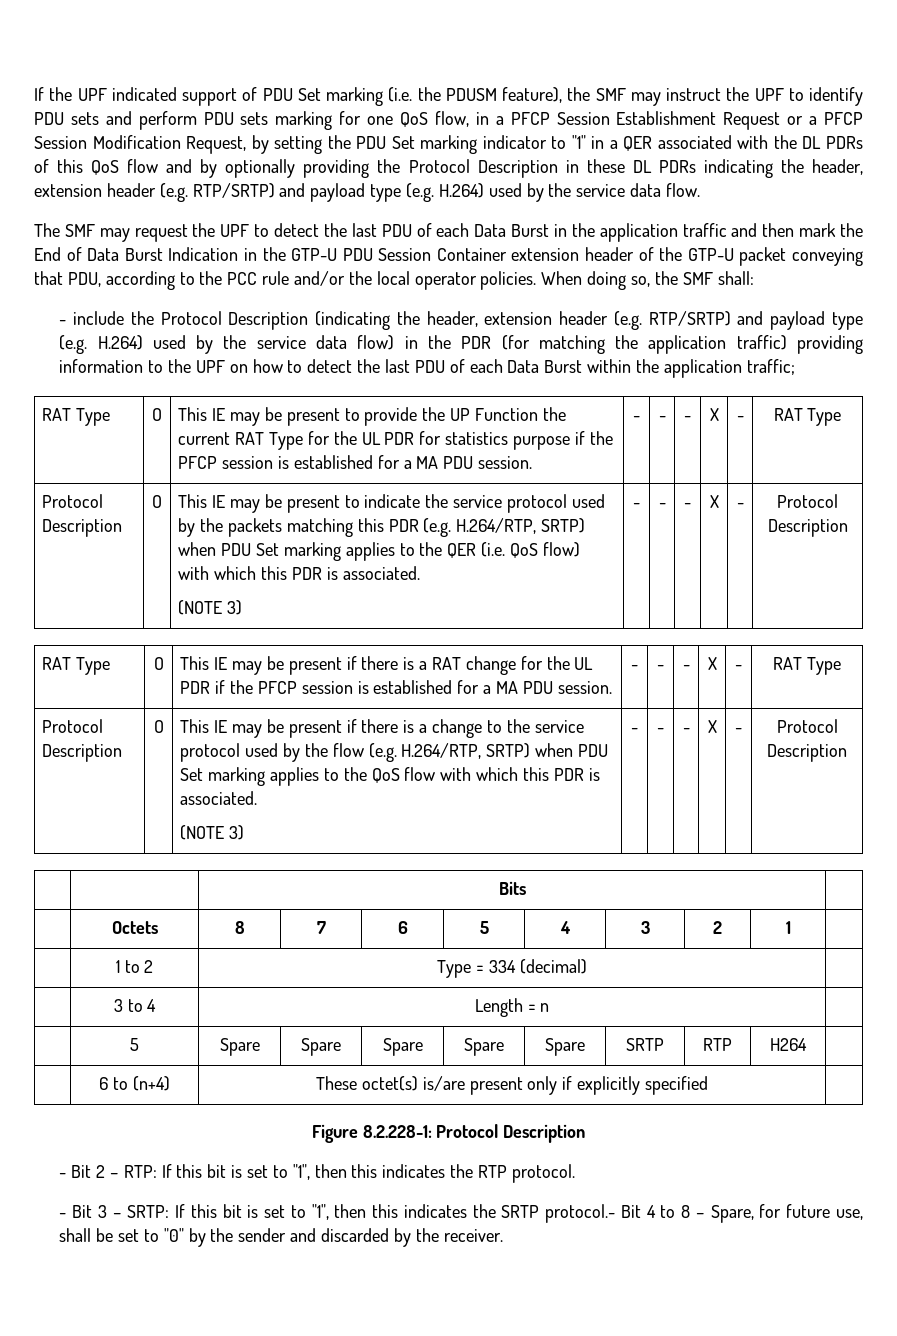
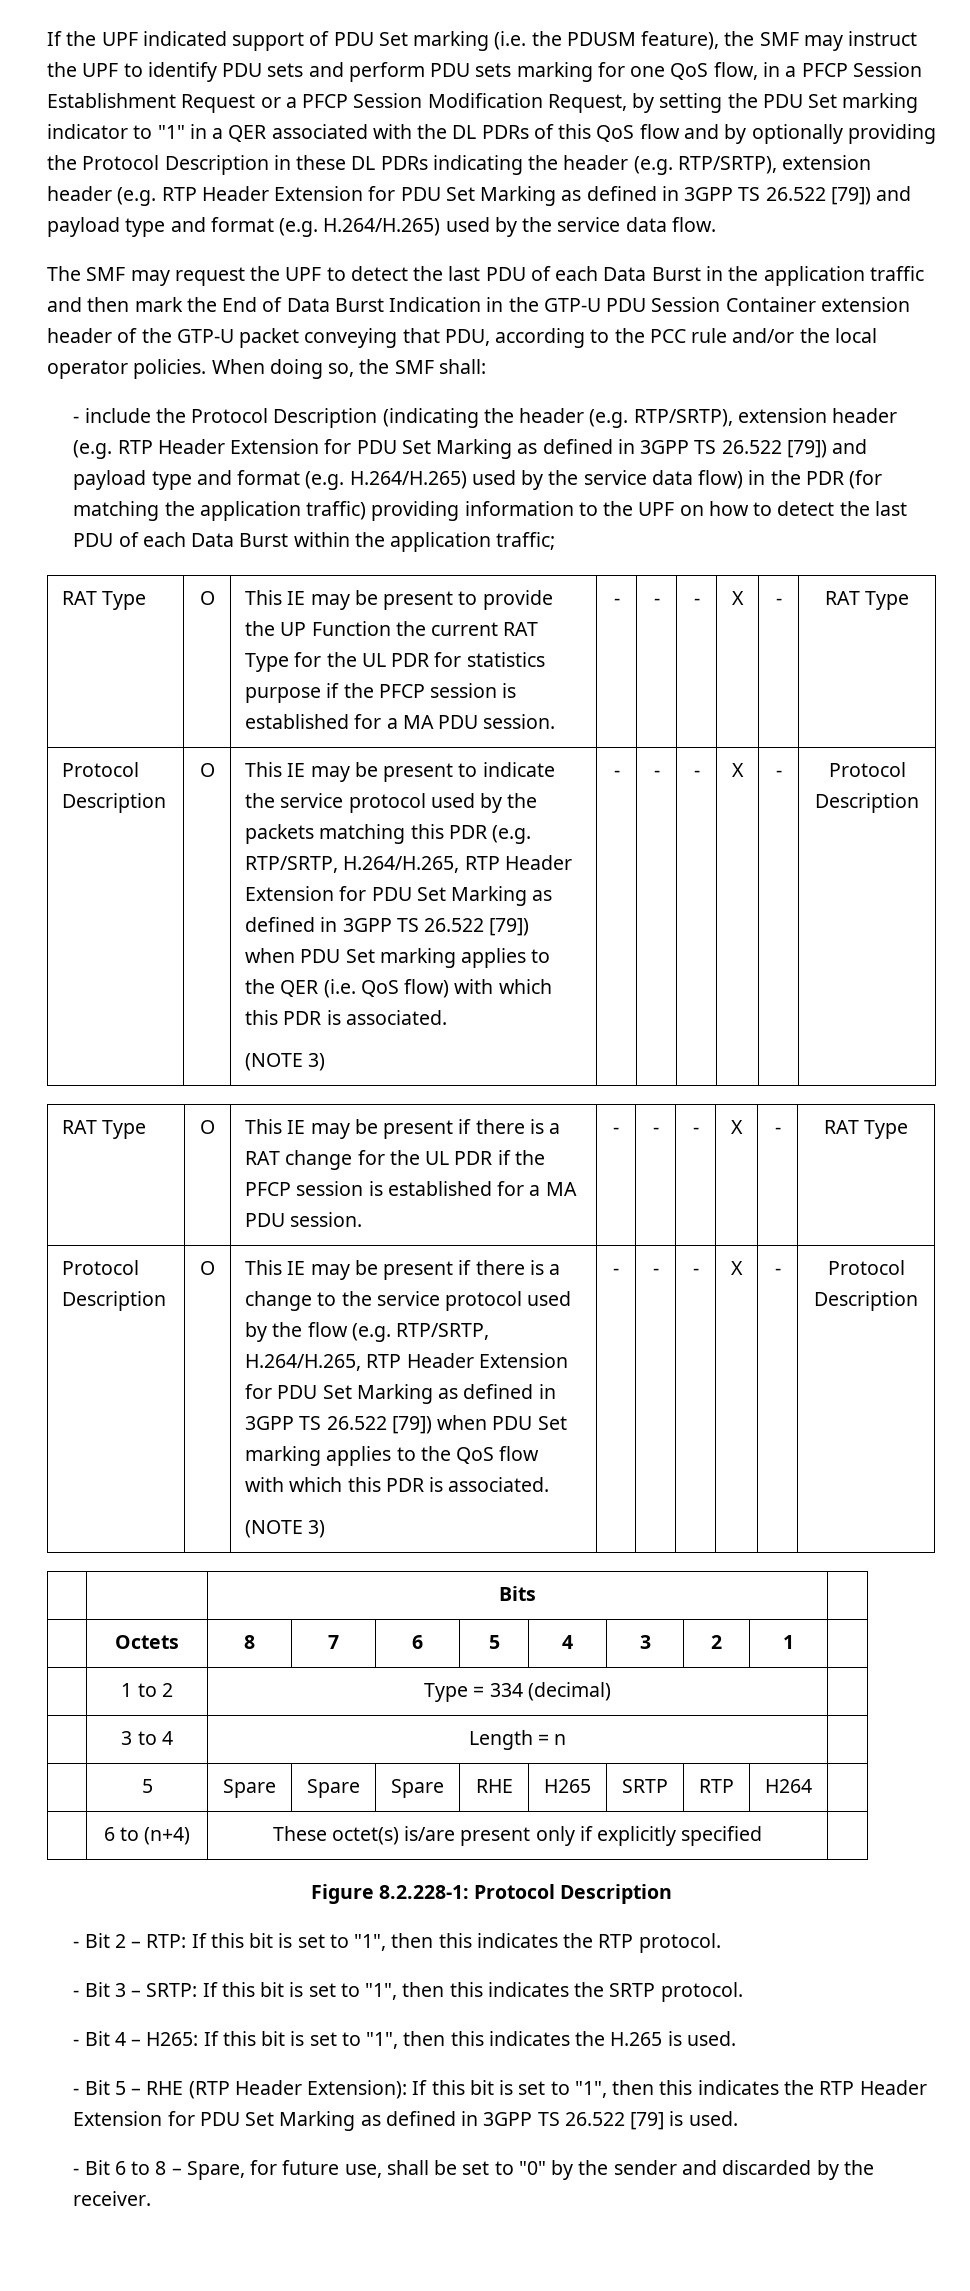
- If the UPF indicated support of PDU Set marking (i.e. the PDUSM feature), the SMF may instruct the UPF to identify PDU sets and perform PDU sets marking for one QoS flow, in a PFCP Session Establishment Request or a PFCP Session Modification Request, by setting the PDU Set marking indicator to "1" in a QER associated with the DL PDRs of this QoS flow and by optionally providing the Protocol Description in these DL PDRs indicating the header, extension header (e.g. RTP/SRTP) and payload type (e.g. H.264) used by the service data flow.
+ If the UPF indicated support of PDU Set marking (i.e. the PDUSM feature), the SMF may instruct the UPF to identify PDU sets and perform PDU sets marking for one QoS flow, in a PFCP Session Establishment Request or a PFCP Session Modification Request, by setting the PDU Set marking indicator to "1" in a QER associated with the DL PDRs of this QoS flow and by optionally providing the Protocol Description in these DL PDRs indicating the header (e.g. RTP/SRTP), extension header (e.g. RTP Header Extension for PDU Set Marking as defined in 3GPP TS 26.522 [79]) and payload type and format (e.g. H.264/H.265) used by the service data flow.
- - include the Protocol Description (indicating the header, extension header (e.g. RTP/SRTP) and payload type (e.g. H.264) used by the service data flow) in the PDR (for matching the application traffic) providing information to the UPF on how to detect the last PDU of each Data Burst within the application traffic;
+ - include the Protocol Description (indicating the header (e.g. RTP/SRTP), extension header (e.g. RTP Header Extension for PDU Set Marking as defined in 3GPP TS 26.522 [79]) and payload type and format (e.g. H.264/H.265) used by the service data flow) in the PDR (for matching the application traffic) providing information to the UPF on how to detect the last PDU of each Data Burst within the application traffic;
- This IE may be present to indicate the service protocol used by the packets matching this PDR (e.g. H.264/RTP, SRTP) when PDU Set marking applies to the QER (i.e. QoS flow) with which this PDR is associated.
+ This IE may be present to indicate the service protocol used by the packets matching this PDR (e.g. RTP/SRTP, H.264/H.265, RTP Header Extension for PDU Set Marking as defined in 3GPP TS 26.522 [79]) when PDU Set marking applies to the QER (i.e. QoS flow) with which this PDR is associated.
- This IE may be present if there is a change to the service protocol used by the flow (e.g. H.264/RTP, SRTP) when PDU Set marking applies to the QoS flow with which this PDR is associated.
+ This IE may be present if there is a change to the service protocol used by the flow (e.g. RTP/SRTP, H.264/H.265, RTP Header Extension for PDU Set Marking as defined in 3GPP TS 26.522 [79]) when PDU Set marking applies to the QoS flow with which this PDR is associated.
- | 5 | Spare | Spare | Spare | Spare | Spare | SRTP | RTP | H264 |
+ | 5 | Spare | Spare | Spare | RHE | H265 | SRTP | RTP | H264 |
- - Bit 3 – SRTP: If this bit is set to "1", then this indicates the SRTP protocol.- Bit 4 to 8 – Spare, for future use, shall be set to "0" by the sender and discarded by the receiver.
+ - Bit 3 – SRTP: If this bit is set to "1", then this indicates the SRTP protocol.
+ - Bit 4 – H265: If this bit is set to "1", then this indicates the H.265 is used.
+ - Bit 5 – RHE (RTP Header Extension): If this bit is set to "1", then this indicates the RTP Header Extension for PDU Set Marking as defined in 3GPP TS 26.522 [79] is used.
+ - Bit 6 to 8 – Spare, for future use, shall be set to "0" by the sender and discarded by the receiver.

